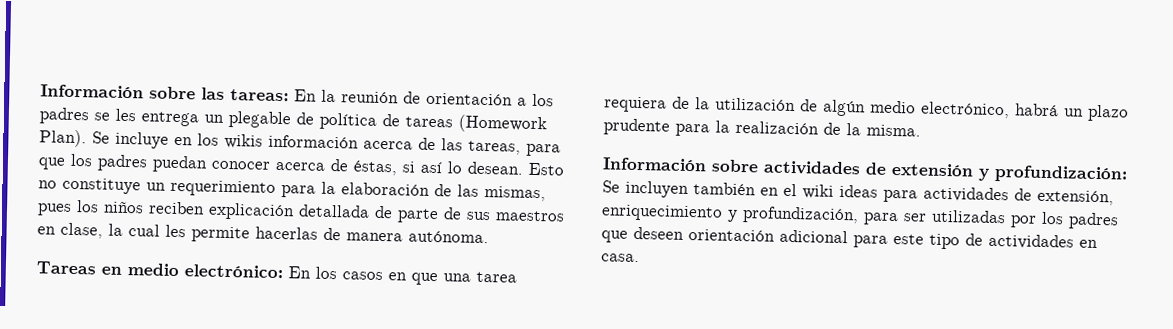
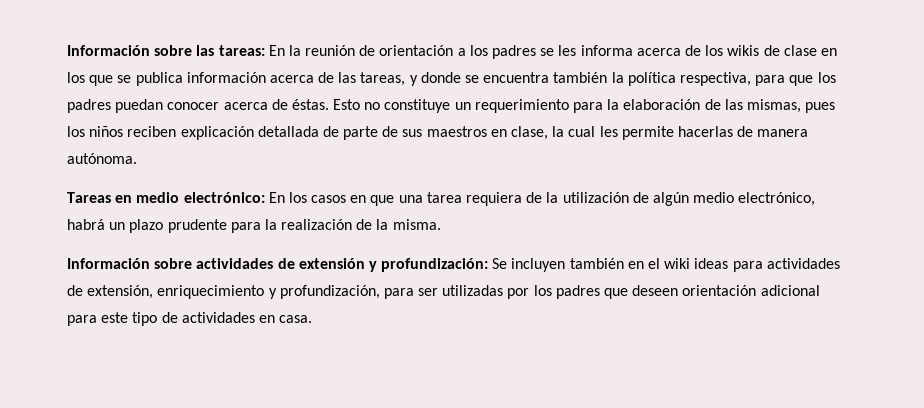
- Información sobre las tareas: En la reunión de orientación a los padres se les entrega un plegable de política de tareas (Homework Plan). Se incluye en los wikis información acerca de las tareas, para que los padres puedan conocer acerca de éstas, si así lo desean.
+ Información sobre las tareas: En la reunión de orientación a los padres se les informa acerca de los wikis de clase en los que se publica información acerca de las tareas, y donde se encuentra también la política respectiva, para que los padres puedan conocer acerca de éstas.

